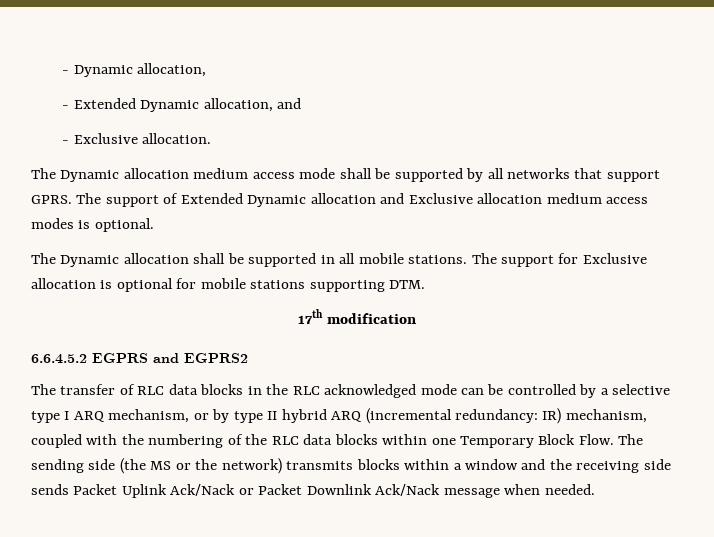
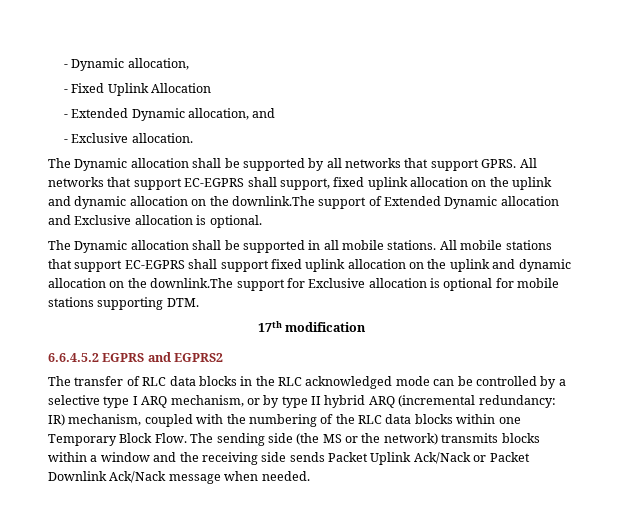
+ - Fixed Uplink Allocation
- The Dynamic allocation medium access mode shall be supported by all networks that support GPRS.
+ The Dynamic allocation shall be supported by all networks that support GPRS.
- The support of Extended Dynamic allocation and Exclusive allocation medium access modes is optional.
+ All networks that support EC-EGPRS shall support, fixed uplink allocation on the uplink and dynamic allocation on the downlink.The support of Extended Dynamic allocation and Exclusive allocation is optional.
- The support for Exclusive allocation is optional for mobile stations supporting DTM.
+ All mobile stations that support EC-EGPRS shall support fixed uplink allocation on the uplink and dynamic allocation on the downlink.The support for Exclusive allocation is optional for mobile stations supporting DTM.

